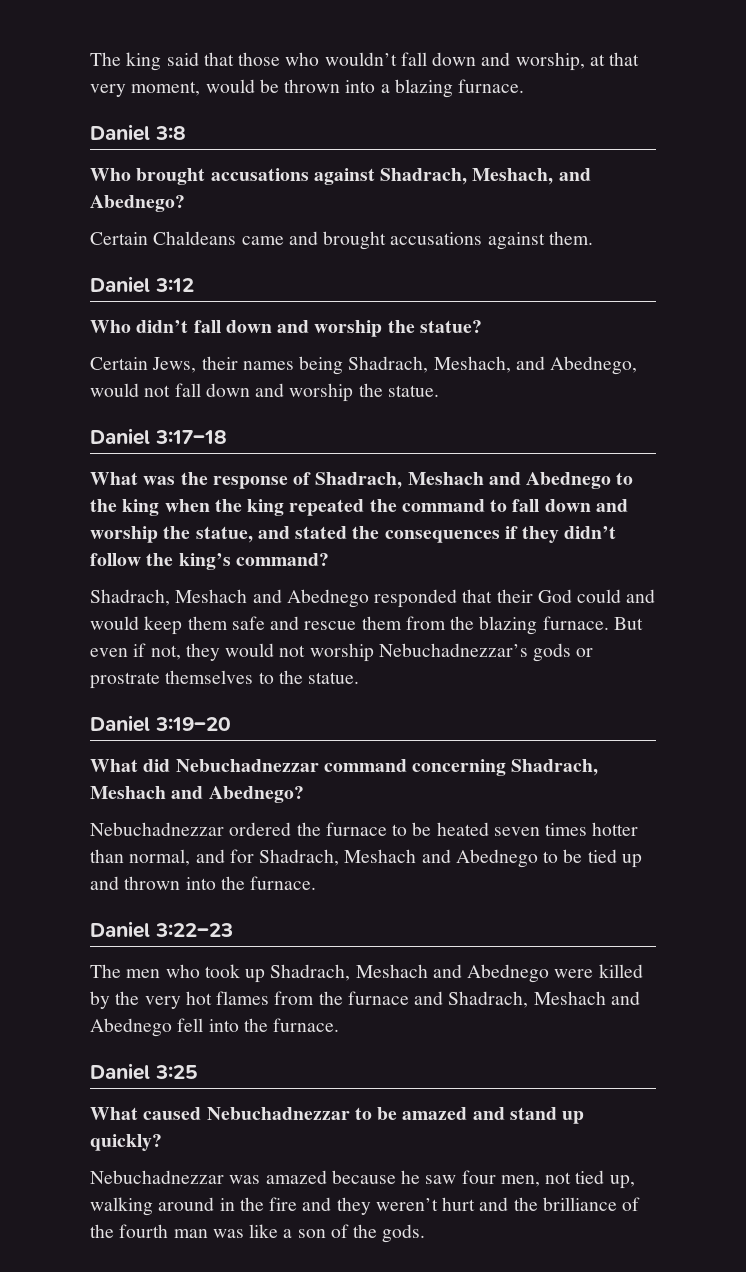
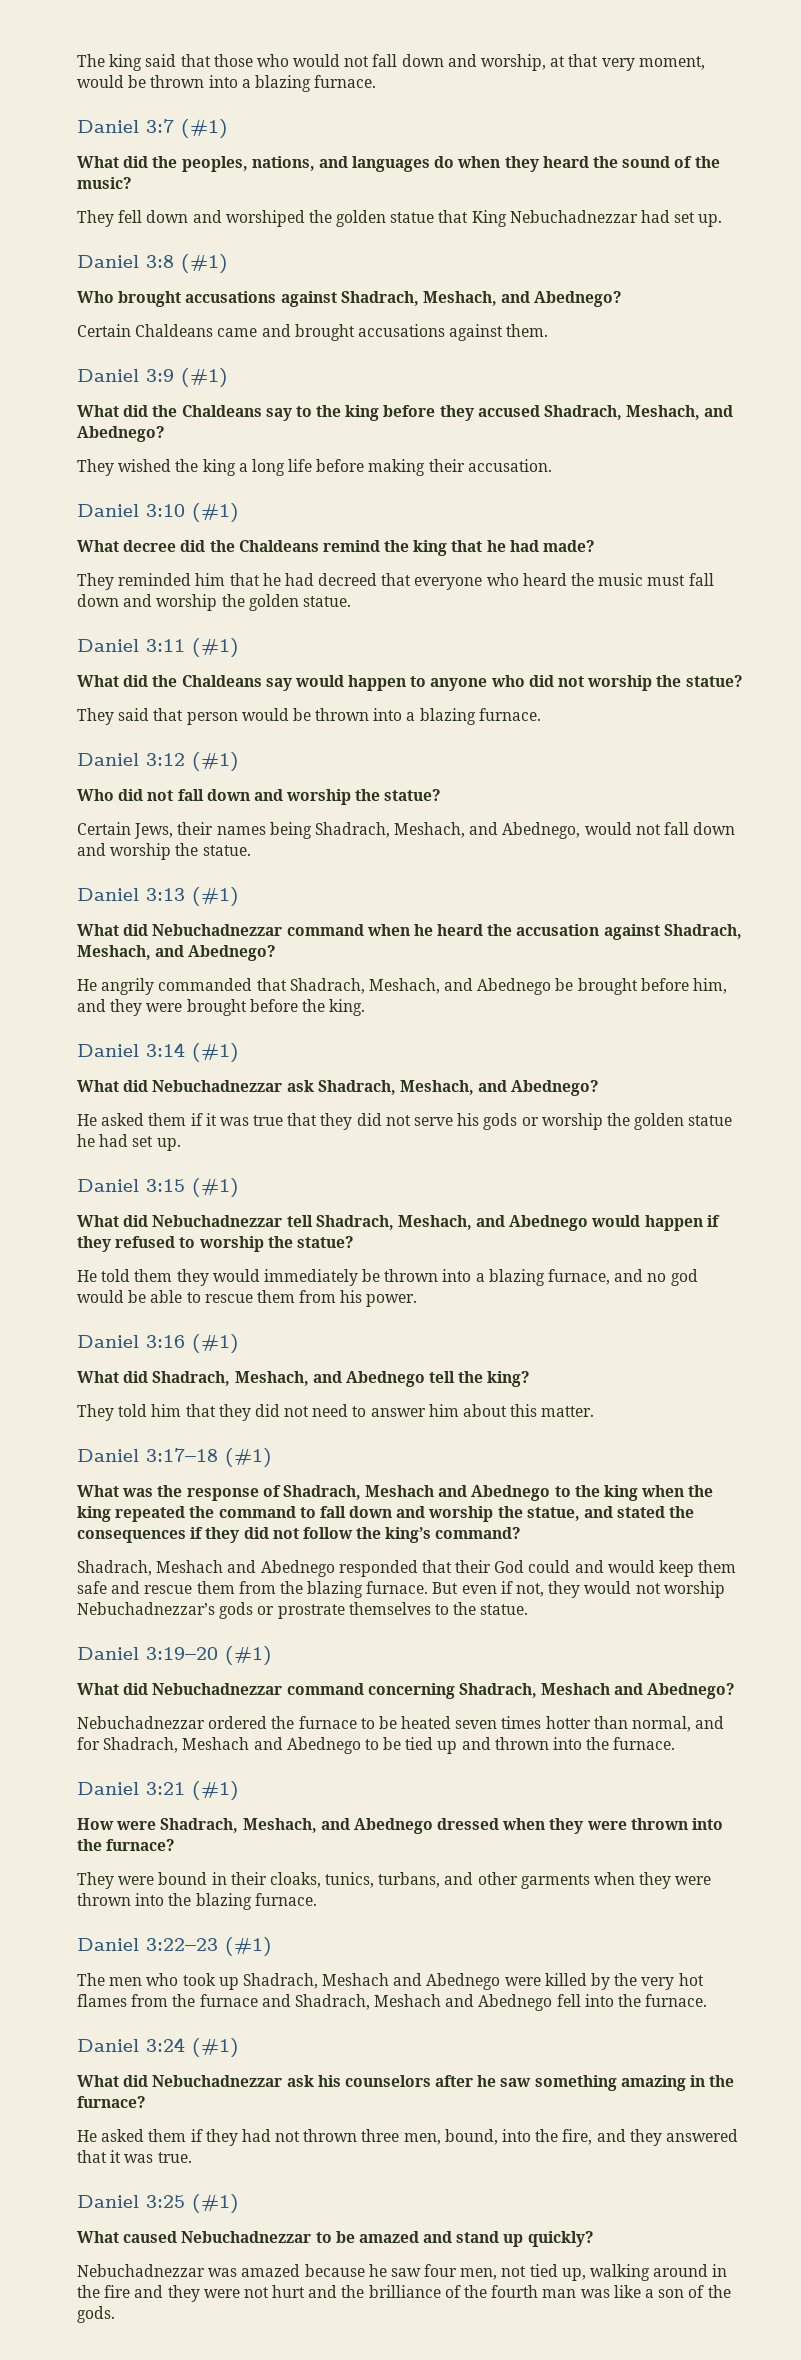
- The king said that those who wouldn’t fall down and worship, at that very moment, would be thrown into a blazing furnace.
+ The king said that those who would not fall down and worship, at that very moment, would be thrown into a blazing furnace.
+ Daniel 3:7 (#1)
+ What did the peoples, nations, and languages do when they heard the sound of the music?
+ They fell down and worshiped the golden statue that King Nebuchadnezzar had set up.
- Daniel 3:8
+ Daniel 3:8 (#1)
+ Daniel 3:9 (#1)
+ What did the Chaldeans say to the king before they accused Shadrach, Meshach, and Abednego?
+ They wished the king a long life before making their accusation.
+ Daniel 3:10 (#1)
+ What decree did the Chaldeans remind the king that he had made?
+ They reminded him that he had decreed that everyone who heard the music must fall down and worship the golden statue.
+ Daniel 3:11 (#1)
+ What did the Chaldeans say would happen to anyone who did not worship the statue?
+ They said that person would be thrown into a blazing furnace.
- Daniel 3:12
- Who didn’t fall down and worship the statue?
+ Daniel 3:12 (#1)
+ Who did not fall down and worship the statue?
+ Daniel 3:13 (#1)
+ What did Nebuchadnezzar command when he heard the accusation against Shadrach, Meshach, and Abednego?
+ He angrily commanded that Shadrach, Meshach, and Abednego be brought before him, and they were brought before the king.
+ Daniel 3:14 (#1)
+ What did Nebuchadnezzar ask Shadrach, Meshach, and Abednego?
+ He asked them if it was true that they did not serve his gods or worship the golden statue he had set up.
+ Daniel 3:15 (#1)
+ What did Nebuchadnezzar tell Shadrach, Meshach, and Abednego would happen if they refused to worship the statue?
+ He told them they would immediately be thrown into a blazing furnace, and no god would be able to rescue them from his power.
+ Daniel 3:16 (#1)
+ What did Shadrach, Meshach, and Abednego tell the king?
+ They told him that they did not need to answer him about this matter.
- Daniel 3:17–18
+ Daniel 3:17–18 (#1)
- What was the response of Shadrach, Meshach and Abednego to the king when the king repeated the command to fall down and worship the statue, and stated the consequences if they didn’t follow the king’s command?
+ What was the response of Shadrach, Meshach and Abednego to the king when the king repeated the command to fall down and worship the statue, and stated the consequences if they did not follow the king’s command?
- Daniel 3:19–20
+ Daniel 3:19–20 (#1)
+ Daniel 3:21 (#1)
+ How were Shadrach, Meshach, and Abednego dressed when they were thrown into the furnace?
+ They were bound in their cloaks, tunics, turbans, and other garments when they were thrown into the blazing furnace.
- Daniel 3:22–23
+ Daniel 3:22–23 (#1)
+ Daniel 3:24 (#1)
+ What did Nebuchadnezzar ask his counselors after he saw something amazing in the furnace?
+ He asked them if they had not thrown three men, bound, into the fire, and they answered that it was true.
- Daniel 3:25
+ Daniel 3:25 (#1)
- Nebuchadnezzar was amazed because he saw four men, not tied up, walking around in the fire and they weren’t hurt and the brilliance of the fourth man was like a son of the gods.
+ Nebuchadnezzar was amazed because he saw four men, not tied up, walking around in the fire and they were not hurt and the brilliance of the fourth man was like a son of the gods.

